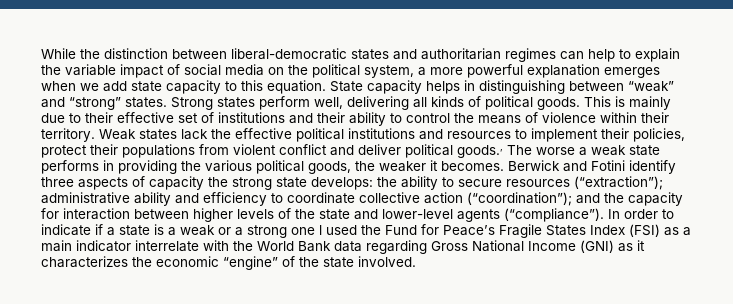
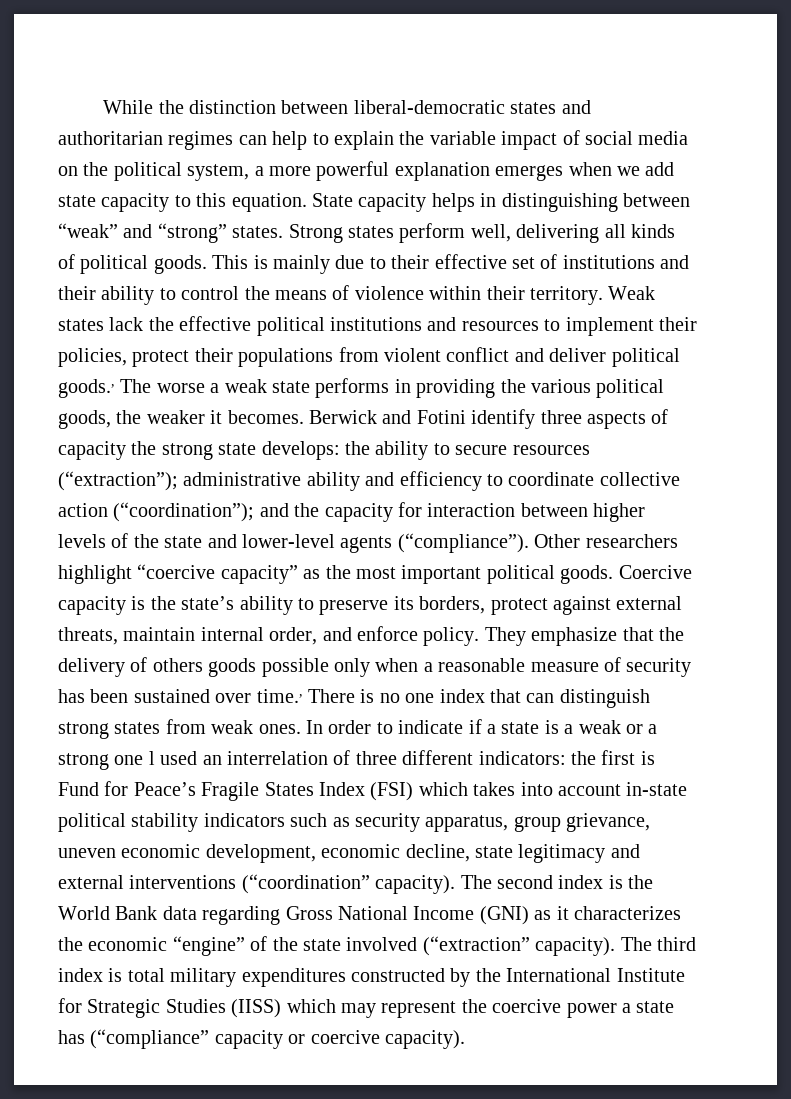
+ Other researchers highlight “coercive capacity” as the most important political goods. Coercive capacity is the state’s ability to preserve its borders, protect against external threats, maintain internal order, and enforce policy. They emphasize that the delivery of others goods possible only when a reasonable measure of security has been sustained over time., There is no one index that can distinguish strong states from weak ones.
- In order to indicate if a state is a weak or a strong one l used the Fund for Peace’s Fragile States Index (FSI) as a main indicator interrelate with the World Bank data regarding Gross National Income (GNI) as it characterizes the economic “engine” of the state involved.
+ In order to indicate if a state is a weak or a strong one l used an interrelation of three different indicators: the first is Fund for Peace’s Fragile States Index (FSI) which takes into account in-state political stability indicators such as security apparatus, group grievance, uneven economic development, economic decline, state legitimacy and external interventions (“coordination” capacity). The second index is the World Bank data regarding Gross National Income (GNI) as it characterizes the economic “engine” of the state involved (“extraction” capacity). The third index is total military expenditures constructed by the International Institute for Strategic Studies (IISS) which may represent the coercive power a state has (“compliance” capacity or coercive capacity).

